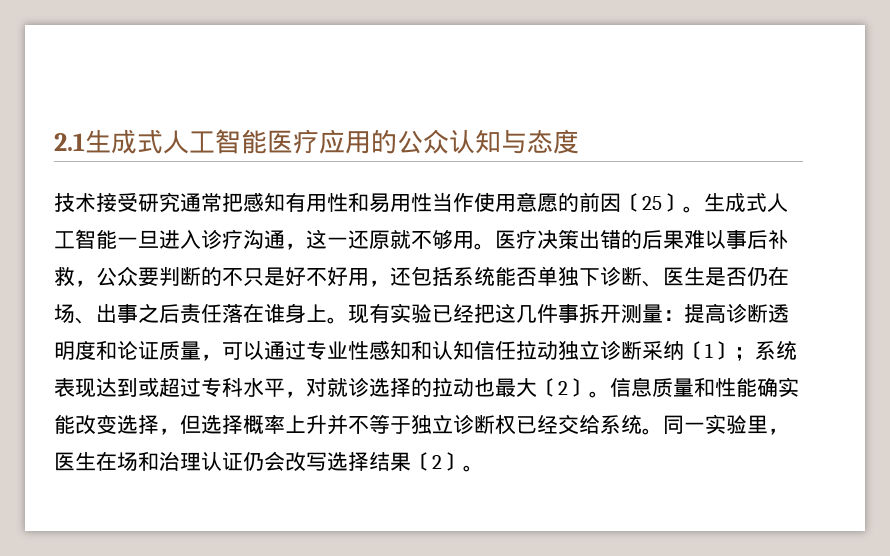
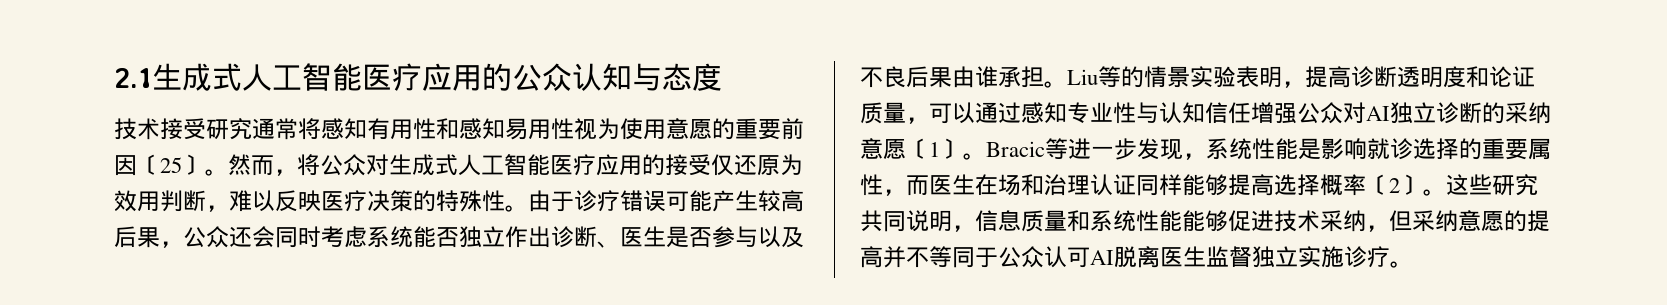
- 技术接受研究通常把感知有用性和易用性当作使用意愿的前因〔25〕。
+ 技术接受研究通常将感知有用性和感知易用性视为使用意愿的重要前因〔25〕。
- 生成式人工智能一旦进入诊疗沟通，这一还原就不够用。医疗决策出错的后果难以事后补救，公众要判断的不只是好不好用，还包括系统能否单独下诊断、医生是否仍在场、出事之后责任落在谁身上。现有实验已经把这几件事拆开测量：提高诊断透明度和论证质量，可以通过专业性感知和认知信任拉动独立诊断采纳〔1〕；系统表现达到或超过专科水平，对就诊选择的拉动也最大〔2〕。信息质量和性能确实能改变选择，但选择概率上升并不等于独立诊断权已经交给系统。同一实验里，医生在场和治理认证仍会改写选择结果〔2〕。
+ 然而，将公众对生成式人工智能医疗应用的接受仅还原为效用判断，难以反映医疗决策的特殊性。由于诊疗错误可能产生较高后果，公众还会同时考虑系统能否独立作出诊断、医生是否参与以及不良后果由谁承担。Liu等的情景实验表明，提高诊断透明度和论证质量，可以通过感知专业性与认知信任增强公众对AI独立诊断的采纳意愿〔1〕。Bracic等进一步发现，系统性能是影响就诊选择的重要属性，而医生在场和治理认证同样能够提高选择概率〔2〕。这些研究共同说明，信息质量和系统性能能够促进技术采纳，但采纳意愿的提高并不等同于公众认可AI脱离医生监督独立实施诊疗。

